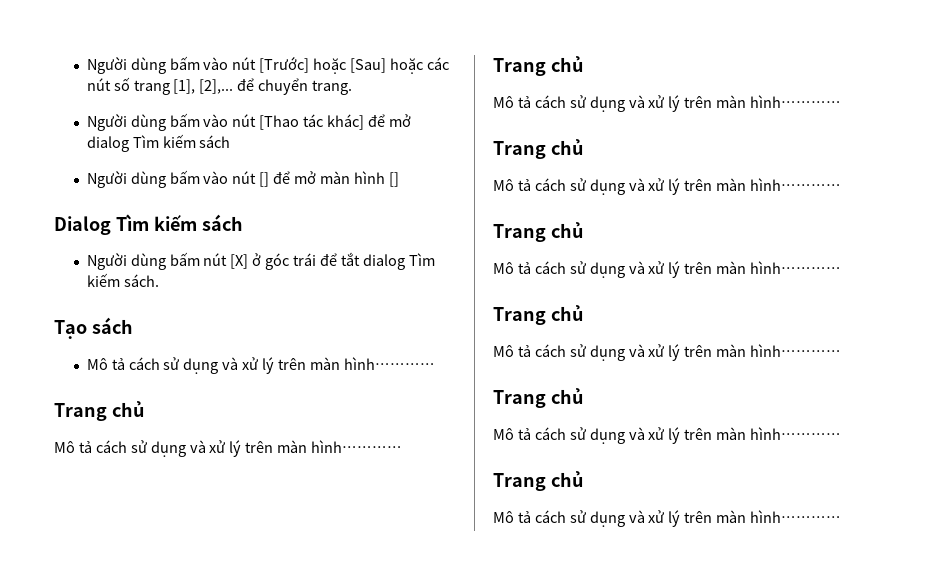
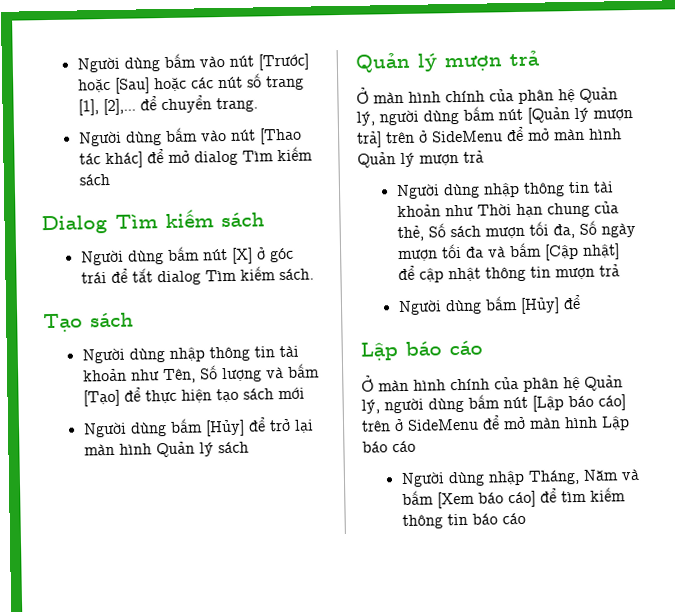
- Người dùng bấm vào nút [] để mở màn hình []
  Tạo sách
- Mô tả cách sử dụng và xử lý trên màn hình…………
- Trang chủ
- Mô tả cách sử dụng và xử lý trên màn hình…………
- Trang chủ
- Mô tả cách sử dụng và xử lý trên màn hình…………
- Trang chủ
- Mô tả cách sử dụng và xử lý trên màn hình…………
- Trang chủ
- Mô tả cách sử dụng và xử lý trên màn hình…………
- Trang chủ
- Mô tả cách sử dụng và xử lý trên màn hình…………
- Trang chủ
- Mô tả cách sử dụng và xử lý trên màn hình…………
- Trang chủ
- Mô tả cách sử dụng và xử lý trên màn hình…………
+ Người dùng nhập thông tin tài khoản như Tên, Số lượng và bấm [Tạo] để thực hiện tạo sách mới
+ Người dùng bấm [Hủy] để trở lại màn hình Quản lý sách
+ Quản lý mượn trả
+ Ở màn hình chính của phân hệ Quản lý, người dùng bấm nút [Quản lý mượn trả] trên ở SideMenu để mở màn hình Quản lý mượn trả
+ Người dùng nhập thông tin tài khoản như Thời hạn chung của thẻ, Số sách mượn tối đa, Số ngày mượn tối đa và bấm [Cập nhật] để cập nhật thông tin mượn trả
+ Người dùng bấm [Hủy] để
+ Lập báo cáo
+ Ở màn hình chính của phân hệ Quản lý, người dùng bấm nút [Lập báo cáo] trên ở SideMenu để mở màn hình Lập báo cáo
+ Người dùng nhập Tháng, Năm và bấm [Xem báo cáo] để tìm kiếm thông tin báo cáo

